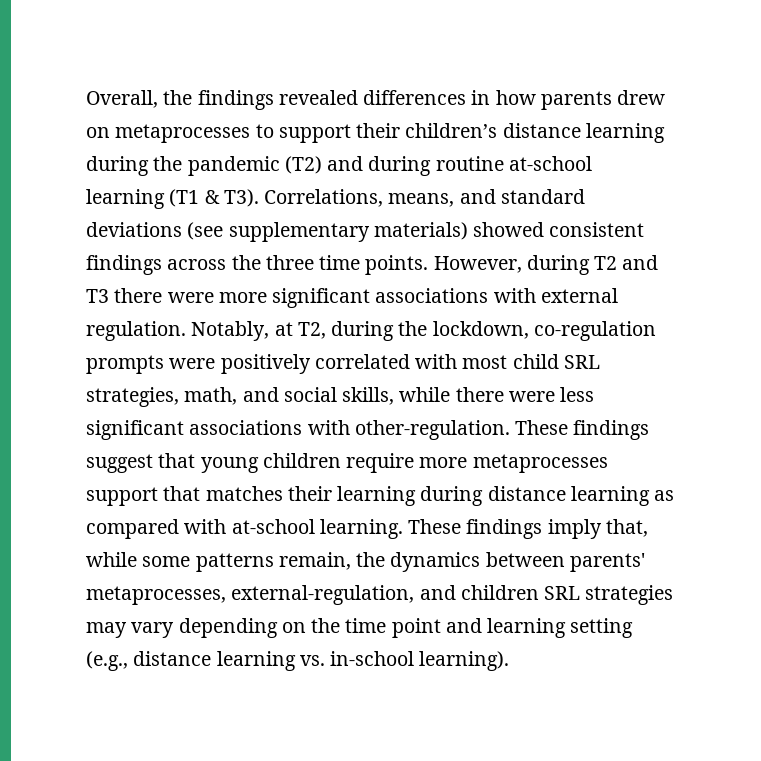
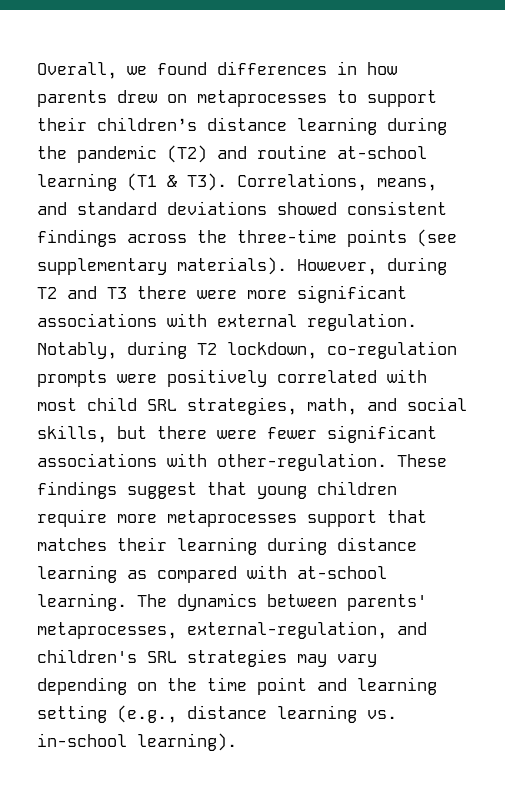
- Overall, the findings revealed differences in how parents drew on metaprocesses to support their children’s distance learning during the pandemic (T2) and during routine at-school learning (T1 & T3). Correlations, means, and standard deviations (see supplementary materials) showed consistent findings across the three time points.
+ Overall, we found differences in how parents drew on metaprocesses to support their children’s distance learning during the pandemic (T2) and routine at-school learning (T1 & T3). Correlations, means, and standard deviations showed consistent findings across the three-time points (see supplementary materials).
- Notably, at T2, during the lockdown, co-regulation prompts were positively correlated with most child SRL strategies, math, and social skills, while there were less significant associations with other-regulation.
+ Notably, during T2 lockdown, co-regulation prompts were positively correlated with most child SRL strategies, math, and social skills, but there were fewer significant associations with other-regulation.
- These findings imply that, while some patterns remain, the dynamics between parents' metaprocesses, external-regulation, and children SRL strategies may vary depending on the time point and learning setting (e.g., distance learning vs. in-school learning).
+ The dynamics between parents' metaprocesses, external-regulation, and children's SRL strategies may vary depending on the time point and learning setting (e.g., distance learning vs. in-school learning).

